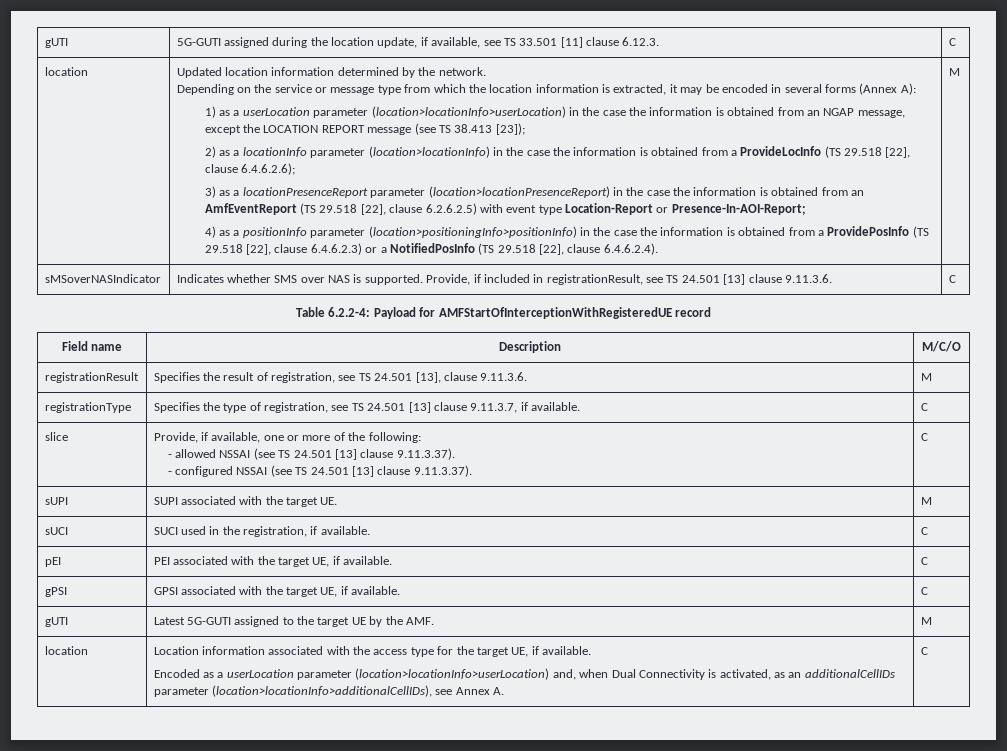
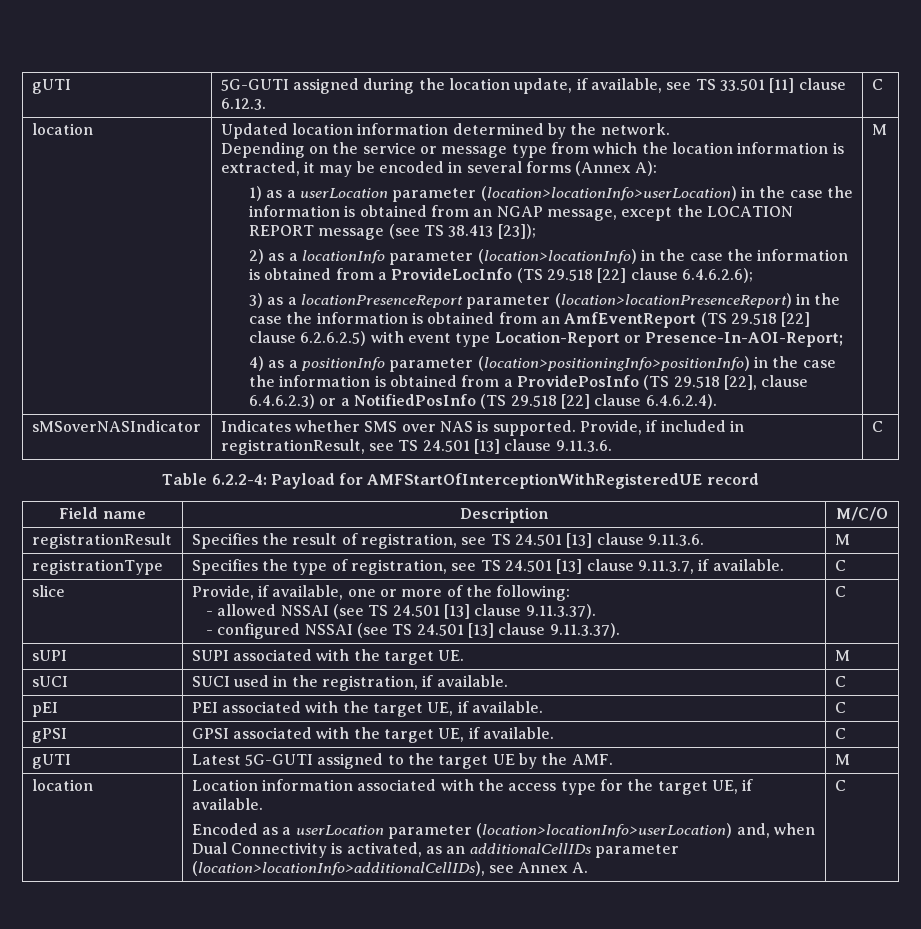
- 2) as a locationInfo parameter (location>locationInfo) in the case the information is obtained from a ProvideLocInfo (TS 29.518 [22], clause 6.4.6.2.6);
+ 2) as a locationInfo parameter (location>locationInfo) in the case the information is obtained from a ProvideLocInfo (TS 29.518 [22] clause 6.4.6.2.6);
- 3) as a locationPresenceReport parameter (location>locationPresenceReport) in the case the information is obtained from an AmfEventReport (TS 29.518 [22], clause 6.2.6.2.5) with event type Location-Report or Presence-In-AOI-Report;
+ 3) as a locationPresenceReport parameter (location>locationPresenceReport) in the case the information is obtained from an AmfEventReport (TS 29.518 [22] clause 6.2.6.2.5) with event type Location-Report or Presence-In-AOI-Report;
- 4) as a positionInfo parameter (location>positioningInfo>positionInfo) in the case the information is obtained from a ProvidePosInfo (TS 29.518 [22], clause 6.4.6.2.3) or a NotifiedPosInfo (TS 29.518 [22], clause 6.4.6.2.4).
+ 4) as a positionInfo parameter (location>positioningInfo>positionInfo) in the case the information is obtained from a ProvidePosInfo (TS 29.518 [22], clause 6.4.6.2.3) or a NotifiedPosInfo (TS 29.518 [22] clause 6.4.6.2.4).
- registrationResult | Specifies the result of registration, see TS 24.501 [13], clause 9.11.3.6. | M
+ registrationResult | Specifies the result of registration, see TS 24.501 [13] clause 9.11.3.6. | M

